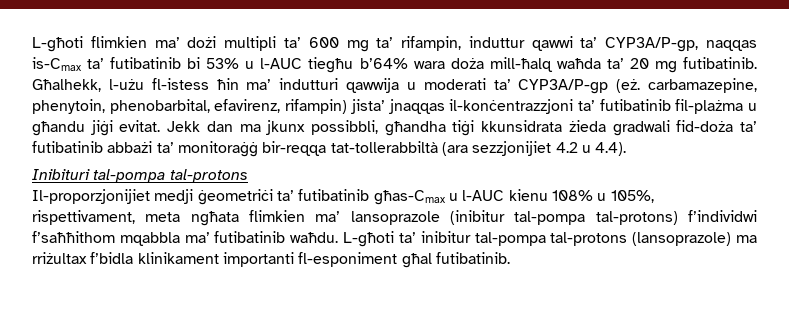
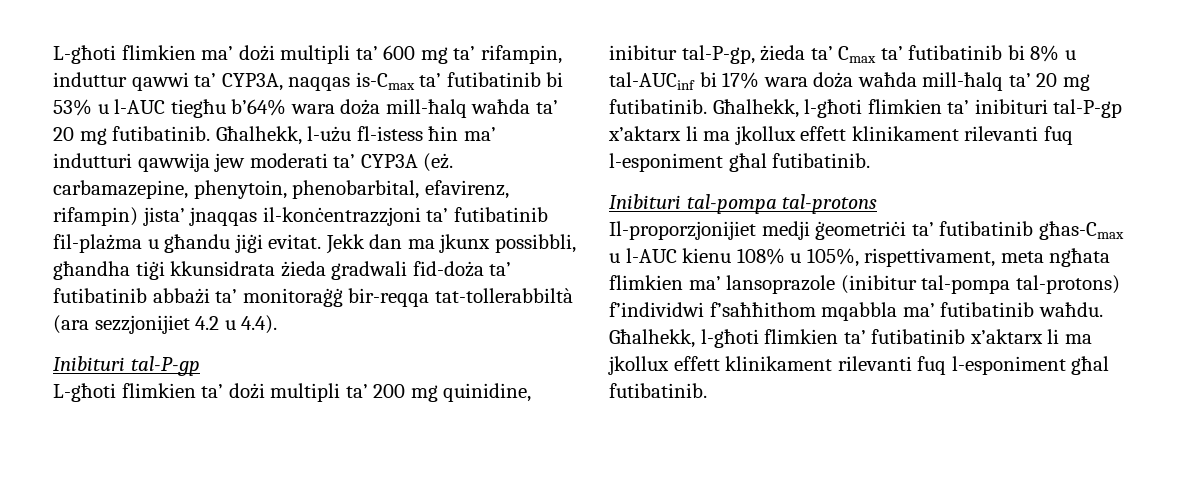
- L-għoti flimkien ma’ dożi multipli ta’ 600 mg ta’ rifampin, induttur qawwi ta’ CYP3A/P-gp, naqqas is-Cmax ta’ futibatinib bi 53% u l-AUC tiegħu b’64% wara doża mill-ħalq waħda ta’ 20 mg futibatinib.
+ L-għoti flimkien ma’ dożi multipli ta’ 600 mg ta’ rifampin, induttur qawwi ta’ CYP3A, naqqas is-Cmax ta’ futibatinib bi 53% u l-AUC tiegħu b’64% wara doża mill-ħalq waħda ta’ 20 mg futibatinib.
- Għalhekk, l-użu fl-istess ħin ma’ indutturi qawwija u moderati ta’ CYP3A/P-gp (eż. carbamazepine, phenytoin, phenobarbital, efavirenz, rifampin) jista’ jnaqqas il-konċentrazzjoni ta’ futibatinib fil-plażma u għandu jiġi evitat.
+ Għalhekk, l-użu fl-istess ħin ma’ indutturi qawwija jew moderati ta’ CYP3A (eż. carbamazepine, phenytoin, phenobarbital, efavirenz, rifampin) jista’ jnaqqas il-konċentrazzjoni ta’ futibatinib fil-plażma u għandu jiġi evitat.
+ Inibituri tal-P-gp
+ L-għoti flimkien ta’ dożi multipli ta’ 200 mg quinidine, inibitur tal-P-gp, żieda ta’ Cmax ta’ futibatinib bi 8% u tal-AUCinf bi 17% wara doża waħda mill-ħalq ta’ 20 mg futibatinib. Għalhekk, l-għoti flimkien ta’ inibituri tal-P-gp x’aktarx li ma jkollux effett klinikament rilevanti fuq l-esponiment għal futibatinib.
- L-għoti ta’ inibitur tal-pompa tal-protons (lansoprazole) ma rriżultax f’bidla klinikament importanti fl-esponiment għal futibatinib.
+ Għalhekk, l-għoti flimkien ta’ futibatinib x’aktarx li ma jkollux effett klinikament rilevanti fuq l-esponiment għal futibatinib.

